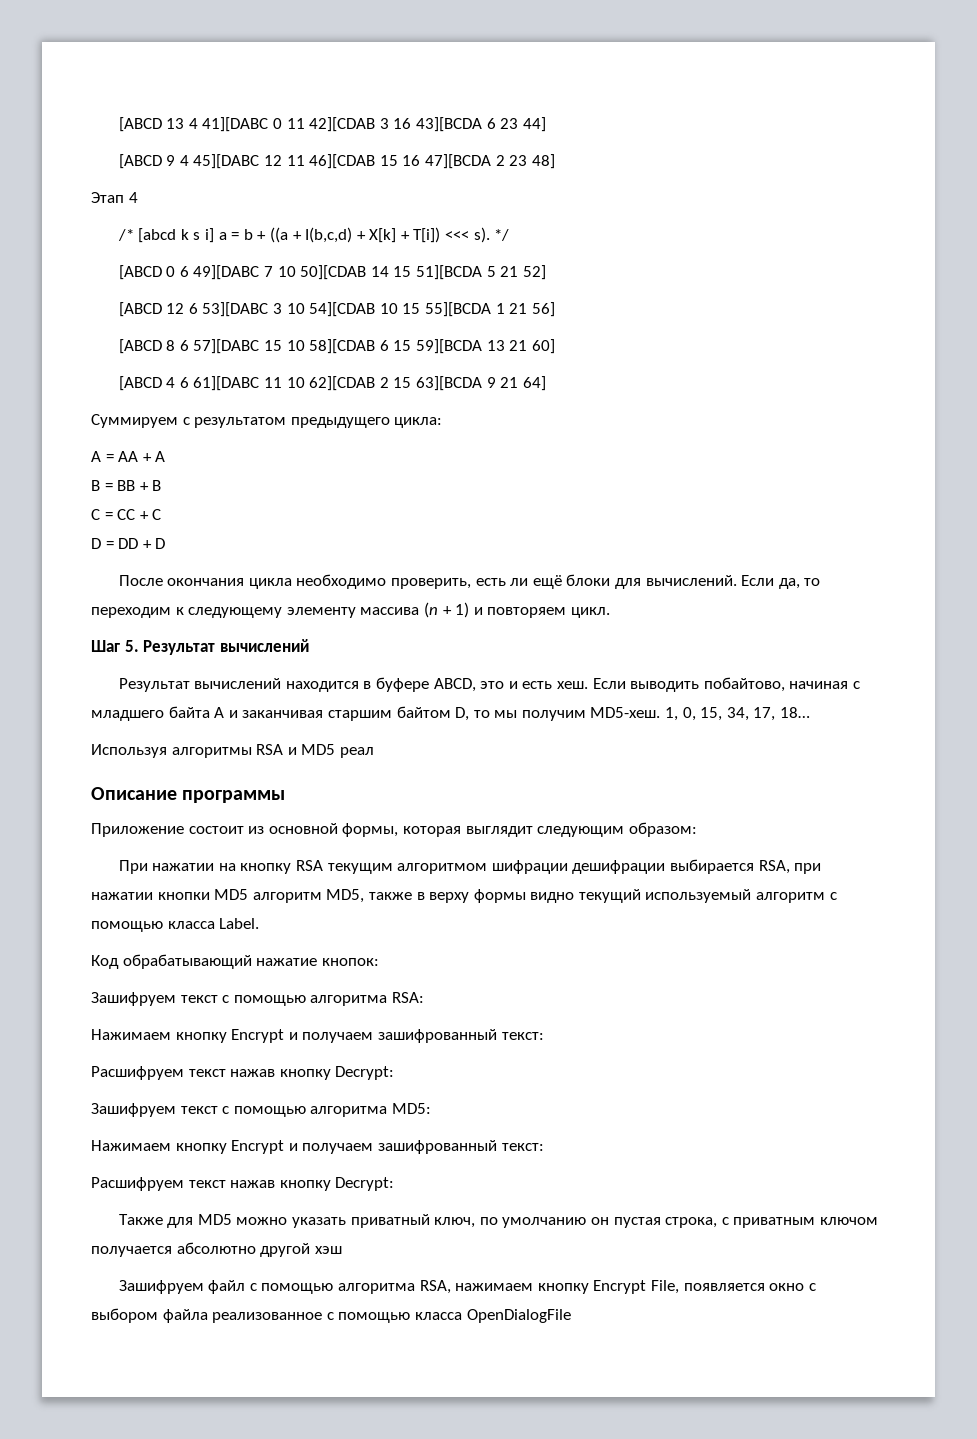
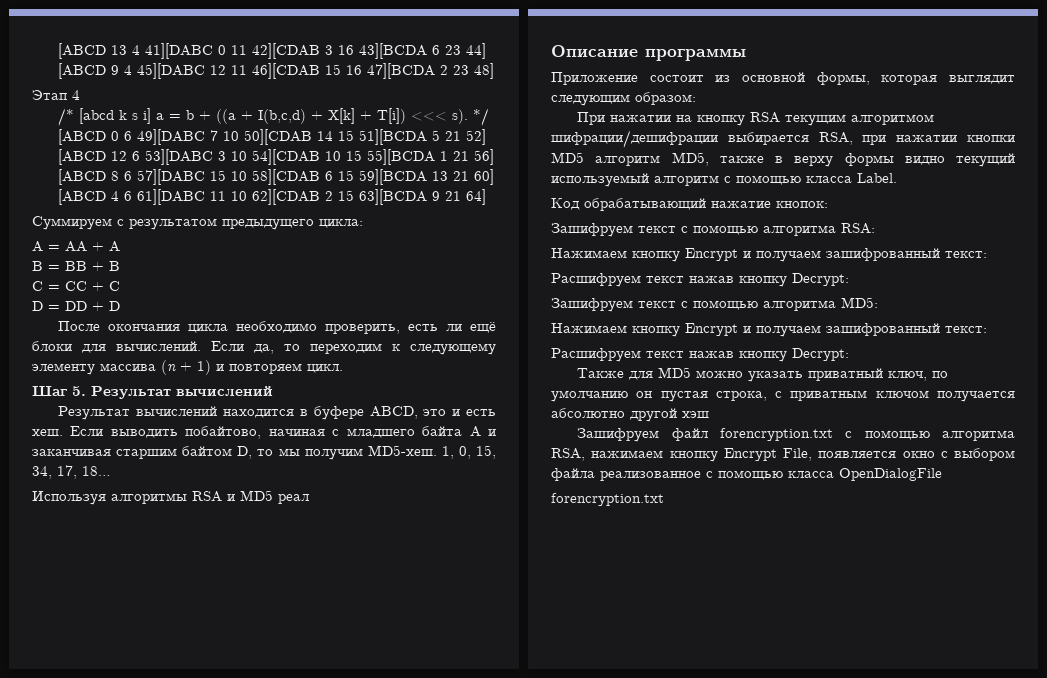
- При нажатии на кнопку RSA текущим алгоритмом шифрации дешифрации выбирается RSA, при нажатии кнопки MD5 алгоритм MD5, также в верху формы видно текущий используемый алгоритм с помощью класса Label.
+ При нажатии на кнопку RSA текущим алгоритмом шифрации/дешифрации выбирается RSA, при нажатии кнопки MD5 алгоритм MD5, также в верху формы видно текущий используемый алгоритм с помощью класса Label.
- Зашифруем файл с помощью алгоритма RSA, нажимаем кнопку Encrypt File, появляется окно с выбором файла реализованное с помощью класса OpenDialogFile
+ Зашифруем файл forencryption.txt с помощью алгоритма RSA, нажимаем кнопку Encrypt File, появляется окно с выбором файла реализованное с помощью класса OpenDialogFile
+ forencryption.txt

